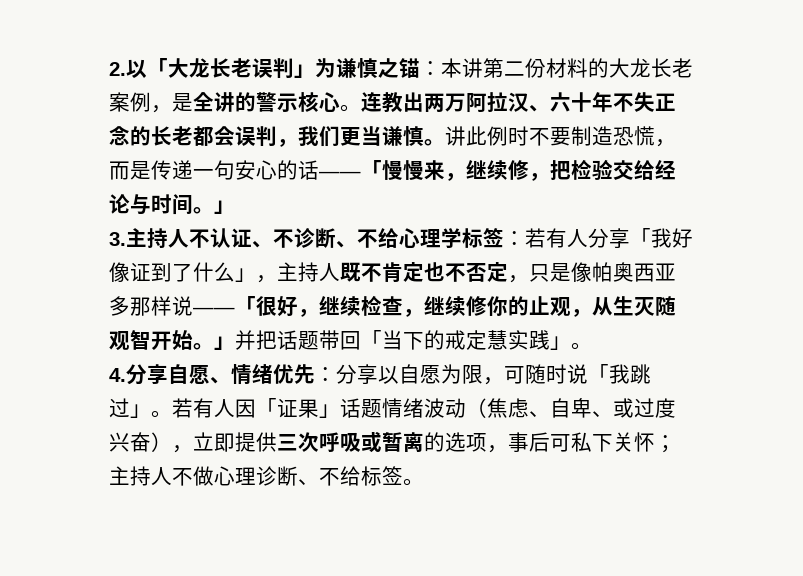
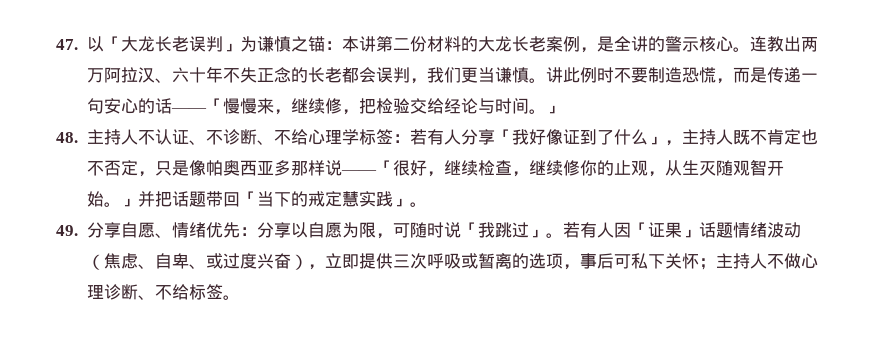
- 2.以「大龙长老误判」为谦慎之锚：本讲第二份材料的大龙长老案例，是全讲的警示核心。
+ 47.以「大龙长老误判」为谦慎之锚：本讲第二份材料的大龙长老案例，是全讲的警示核心。
- 3.主持人不认证、不诊断、不给心理学标签：若有人分享「我好像证到了什么」，主持人既不肯定也不否定，只是像帕奥西亚多那样说——「很好，继续检查，继续修你的止观，从生灭随观智开始。」并把话题带回「当下的戒定慧实践」。
+ 48.主持人不认证、不诊断、不给心理学标签：若有人分享「我好像证到了什么」，主持人既不肯定也不否定，只是像帕奥西亚多那样说——「很好，继续检查，继续修你的止观，从生灭随观智开始。」并把话题带回「当下的戒定慧实践」。
- 4.分享自愿、情绪优先：分享以自愿为限，可随时说「我跳过」。
+ 49.分享自愿、情绪优先：分享以自愿为限，可随时说「我跳过」。

